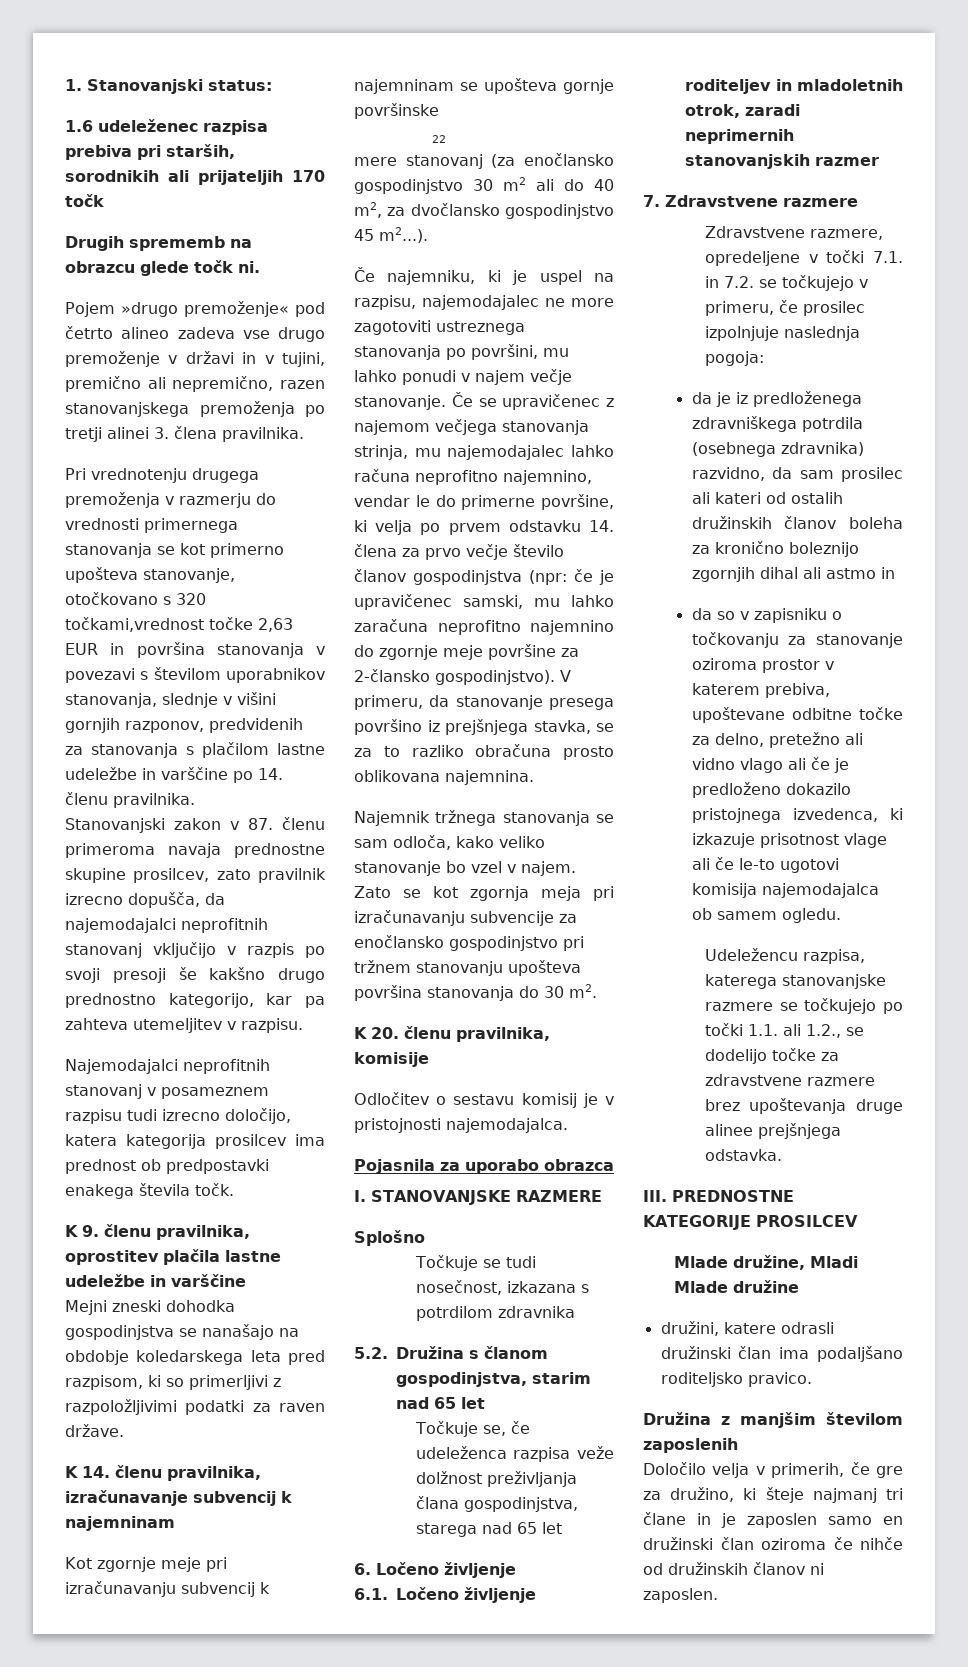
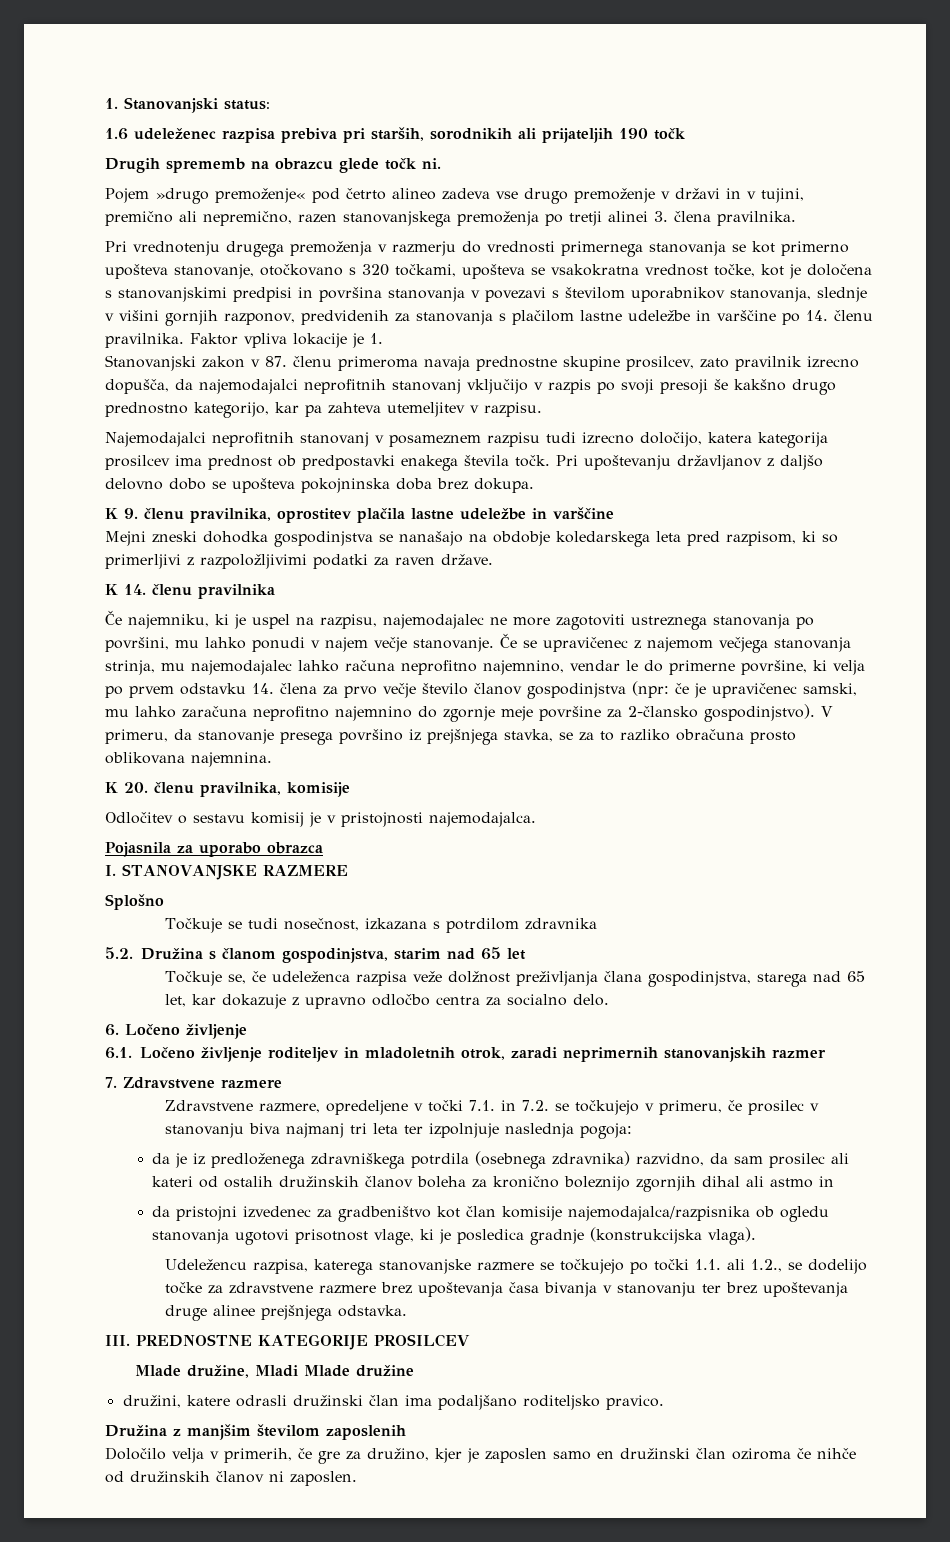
- 1.6 udeleženec razpisa prebiva pri starših, sorodnikih ali prijateljih 170 točk
+ 1.6 udeleženec razpisa prebiva pri starših, sorodnikih ali prijateljih 190 točk
- Pri vrednotenju drugega premoženja v razmerju do vrednosti primernega stanovanja se kot primerno upošteva stanovanje, otočkovano s 320 točkami,vrednost točke 2,63 EUR in površina stanovanja v povezavi s številom uporabnikov stanovanja, slednje v višini gornjih razponov, predvidenih za stanovanja s plačilom lastne udeležbe in varščine po 14. členu pravilnika.
+ Pri vrednotenju drugega premoženja v razmerju do vrednosti primernega stanovanja se kot primerno upošteva stanovanje, otočkovano s 320 točkami, upošteva se vsakokratna vrednost točke, kot je določena s stanovanjskimi predpisi in površina stanovanja v povezavi s številom uporabnikov stanovanja, slednje v višini gornjih razponov, predvidenih za stanovanja s plačilom lastne udeležbe in varščine po 14. členu pravilnika. Faktor vpliva lokacije je 1.
+ Pri upoštevanju državljanov z daljšo delovno dobo se upošteva pokojninska doba brez dokupa.
- K 14. členu pravilnika, izračunavanje subvencij k najemninam
- Kot zgornje meje pri izračunavanju subvencij k najemninam se upošteva gornje površinske
- 22
- mere stanovanj (za enočlansko gospodinjstvo 30 m2 ali do 40 m2, za dvočlansko gospodinjstvo 45 m2...).
+ K 14. členu pravilnika
- Najemnik tržnega stanovanja se sam odloča, kako veliko stanovanje bo vzel v najem. Zato se kot zgornja meja pri izračunavanju subvencije za enočlansko gospodinjstvo pri tržnem stanovanju upošteva površina stanovanja do 30 m2.
- Točkuje se, če udeleženca razpisa veže dolžnost preživljanja člana gospodinjstva, starega nad 65 let
+ Točkuje se, če udeleženca razpisa veže dolžnost preživljanja člana gospodinjstva, starega nad 65 let, kar dokazuje z upravno odločbo centra za socialno delo.
- Zdravstvene razmere, opredeljene v točki 7.1. in 7.2. se točkujejo v primeru, če prosilec izpolnjuje naslednja pogoja:
+ Zdravstvene razmere, opredeljene v točki 7.1. in 7.2. se točkujejo v primeru, če prosilec v stanovanju biva najmanj tri leta ter izpolnjuje naslednja pogoja:
- da so v zapisniku o točkovanju za stanovanje oziroma prostor v katerem prebiva, upoštevane odbitne točke za delno, pretežno ali vidno vlago ali če je predloženo dokazilo pristojnega izvedenca, ki izkazuje prisotnost vlage ali če le-to ugotovi komisija najemodajalca ob samem ogledu.
+ da pristojni izvedenec za gradbeništvo kot član komisije najemodajalca/razpisnika ob ogledu stanovanja ugotovi prisotnost vlage, ki je posledica gradnje (konstrukcijska vlaga).
- Udeležencu razpisa, katerega stanovanjske razmere se točkujejo po točki 1.1. ali 1.2., se dodelijo točke za zdravstvene razmere brez upoštevanja druge alinee prejšnjega odstavka.
+ Udeležencu razpisa, katerega stanovanjske razmere se točkujejo po točki 1.1. ali 1.2., se dodelijo točke za zdravstvene razmere brez upoštevanja časa bivanja v stanovanju ter brez upoštevanja druge alinee prejšnjega odstavka.
- Določilo velja v primerih, če gre za družino, ki šteje najmanj tri člane in je zaposlen samo en družinski član oziroma če nihče od družinskih članov ni zaposlen.
+ Določilo velja v primerih, če gre za družino, kjer je zaposlen samo en družinski član oziroma če nihče od družinskih članov ni zaposlen.

